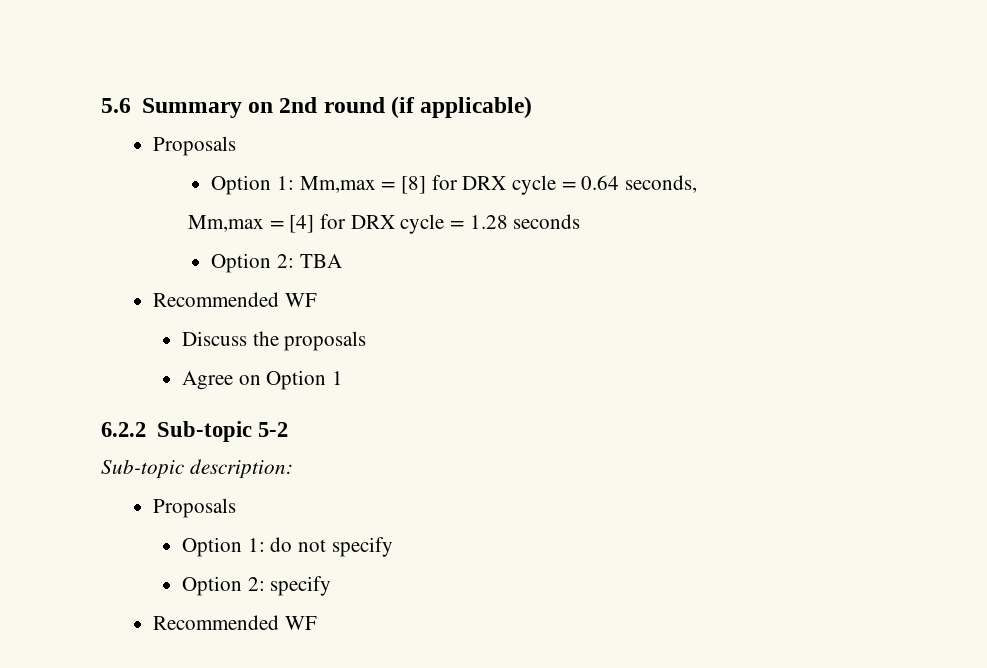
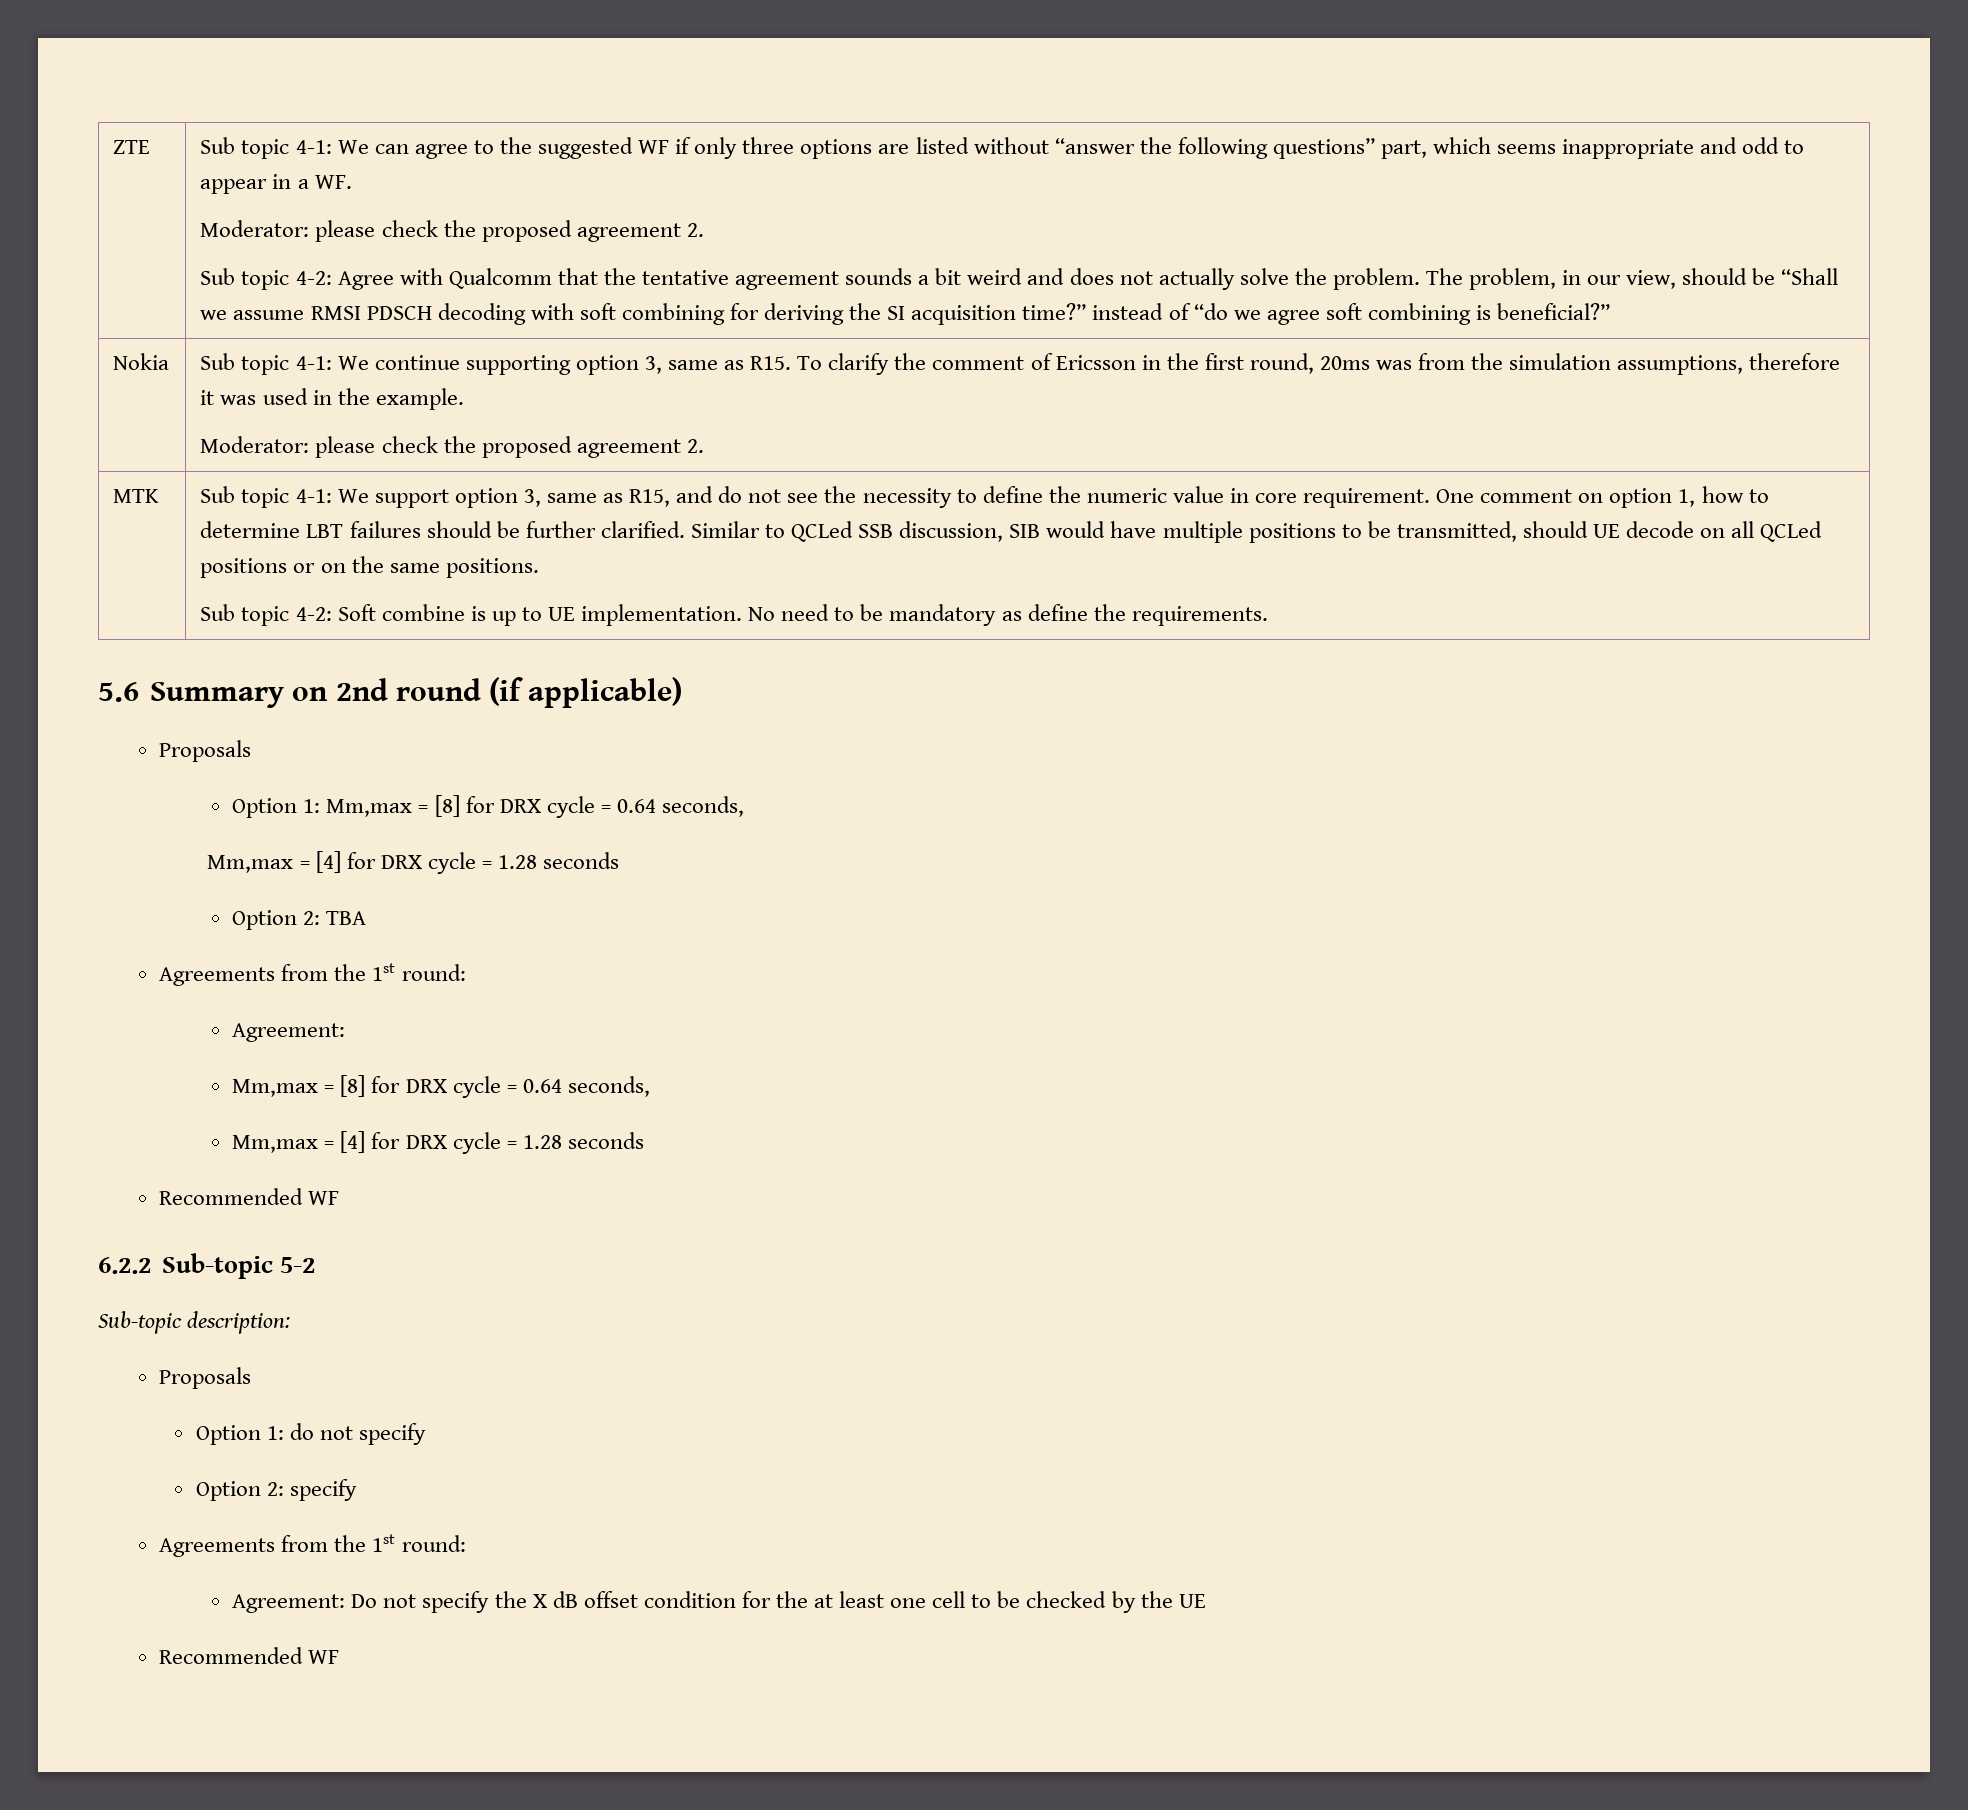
+ ZTE | Sub topic 4-1: We can agree to the suggested WF if only three options are listed without “answer the following questions” part, which seems inappropriate and odd to appear in a WF.
+ Moderator: please check the proposed agreement 2.
+ Sub topic 4-2: Agree with Qualcomm that the tentative agreement sounds a bit weird and does not actually solve the problem. The problem, in our view, should be “Shall we assume RMSI PDSCH decoding with soft combining for deriving the SI acquisition time?” instead of “do we agree soft combining is beneficial?”
+ Nokia | Sub topic 4-1: We continue supporting option 3, same as R15. To clarify the comment of Ericsson in the first round, 20ms was from the simulation assumptions, therefore it was used in the example.
+ Moderator: please check the proposed agreement 2.
+ MTK | Sub topic 4-1: We support option 3, same as R15, and do not see the necessity to define the numeric value in core requirement. One comment on option 1, how to determine LBT failures should be further clarified. Similar to QCLed SSB discussion, SIB would have multiple positions to be transmitted, should UE decode on all QCLed positions or on the same positions.
+ Sub topic 4-2: Soft combine is up to UE implementation. No need to be mandatory as define the requirements.
  Option 2: TBA
+ Agreements from the 1st round:
+ Agreement:
+ Mm,max = [8] for DRX cycle = 0.64 seconds,
+ Mm,max = [4] for DRX cycle = 1.28 seconds
  Recommended WF
- Discuss the proposals
- Agree on Option 1
  Option 2: specify
+ Agreements from the 1st round:
+ Agreement: Do not specify the X dB offset condition for the at least one cell to be checked by the UE

